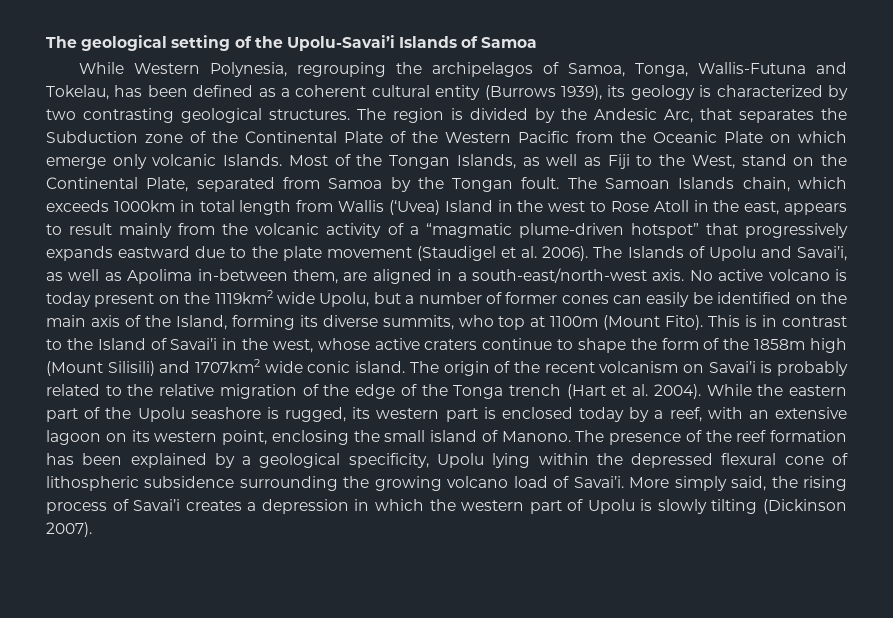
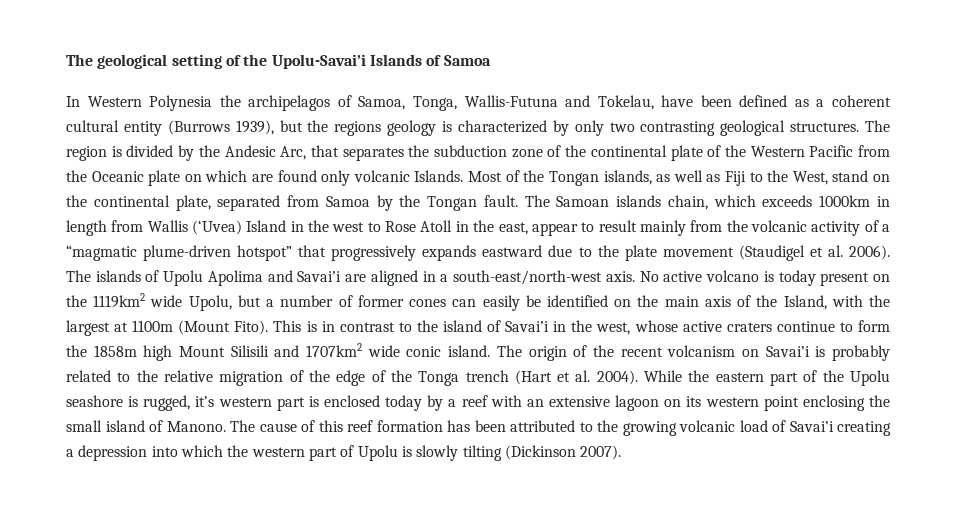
- While Western Polynesia, regrouping the archipelagos of Samoa, Tonga, Wallis-Futuna and Tokelau, has been defined as a coherent cultural entity (Burrows 1939), its geology is characterized by two contrasting geological structures.
+ In Western Polynesia the archipelagos of Samoa, Tonga, Wallis-Futuna and Tokelau, have been defined as a coherent cultural entity (Burrows 1939), but the regions geology is characterized by only two contrasting geological structures.
- The region is divided by the Andesic Arc, that separates the Subduction zone of the Continental Plate of the Western Pacific from the Oceanic Plate on which emerge only volcanic Islands.
+ The region is divided by the Andesic Arc, that separates the subduction zone of the continental plate of the Western Pacific from the Oceanic plate on which are found only volcanic Islands.
- Most of the Tongan Islands, as well as Fiji to the West, stand on the Continental Plate, separated from Samoa by the Tongan foult.
+ Most of the Tongan islands, as well as Fiji to the West, stand on the continental plate, separated from Samoa by the Tongan fault.
- The Samoan Islands chain, which exceeds 1000km in total length from Wallis (‘Uvea) Island in the west to Rose Atoll in the east, appears to result mainly from the volcanic activity of a “magmatic plume-driven hotspot” that progressively expands eastward due to the plate movement (Staudigel et al. 2006).
+ The Samoan islands chain, which exceeds 1000km in length from Wallis (‘Uvea) Island in the west to Rose Atoll in the east, appear to result mainly from the volcanic activity of a “magmatic plume-driven hotspot” that progressively expands eastward due to the plate movement (Staudigel et al. 2006).
- The Islands of Upolu and Savai’i, as well as Apolima in-between them, are aligned in a south-east/north-west axis.
+ The islands of Upolu Apolima and Savai’i are aligned in a south-east/north-west axis.
- No active volcano is today present on the 1119km2 wide Upolu, but a number of former cones can easily be identified on the main axis of the Island, forming its diverse summits, who top at 1100m (Mount Fito).
+ No active volcano is today present on the 1119km2 wide Upolu, but a number of former cones can easily be identified on the main axis of the Island, with the largest at 1100m (Mount Fito).
- This is in contrast to the Island of Savai’i in the west, whose active craters continue to shape the form of the 1858m high (Mount Silisili) and 1707km2 wide conic island.
+ This is in contrast to the island of Savai’i in the west, whose active craters continue to form the 1858m high Mount Silisili and 1707km2 wide conic island.
- While the eastern part of the Upolu seashore is rugged, its western part is enclosed today by a reef, with an extensive lagoon on its western point, enclosing the small island of Manono.
+ While the eastern part of the Upolu seashore is rugged, it’s western part is enclosed today by a reef with an extensive lagoon on its western point enclosing the small island of Manono.
- The presence of the reef formation has been explained by a geological specificity, Upolu lying within the depressed flexural cone of lithospheric subsidence surrounding the growing volcano load of Savai’i. More simply said, the rising process of Savai’i creates a depression in which the western part of Upolu is slowly tilting (Dickinson 2007).
+ The cause of this reef formation has been attributed to the growing volcanic load of Savai’i creating a depression into which the western part of Upolu is slowly tilting (Dickinson 2007).

